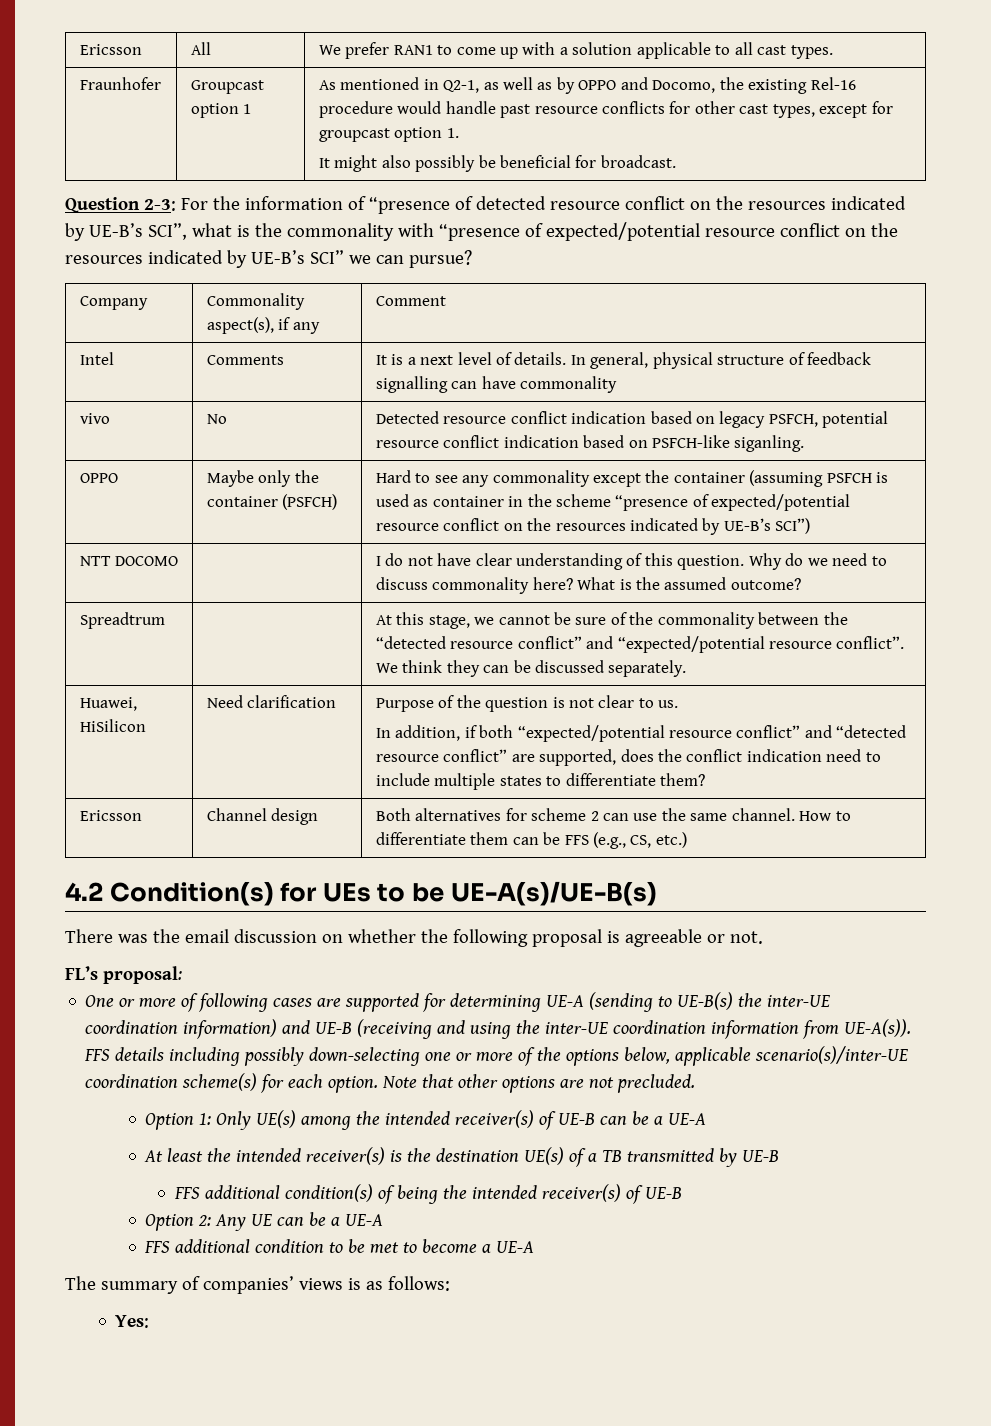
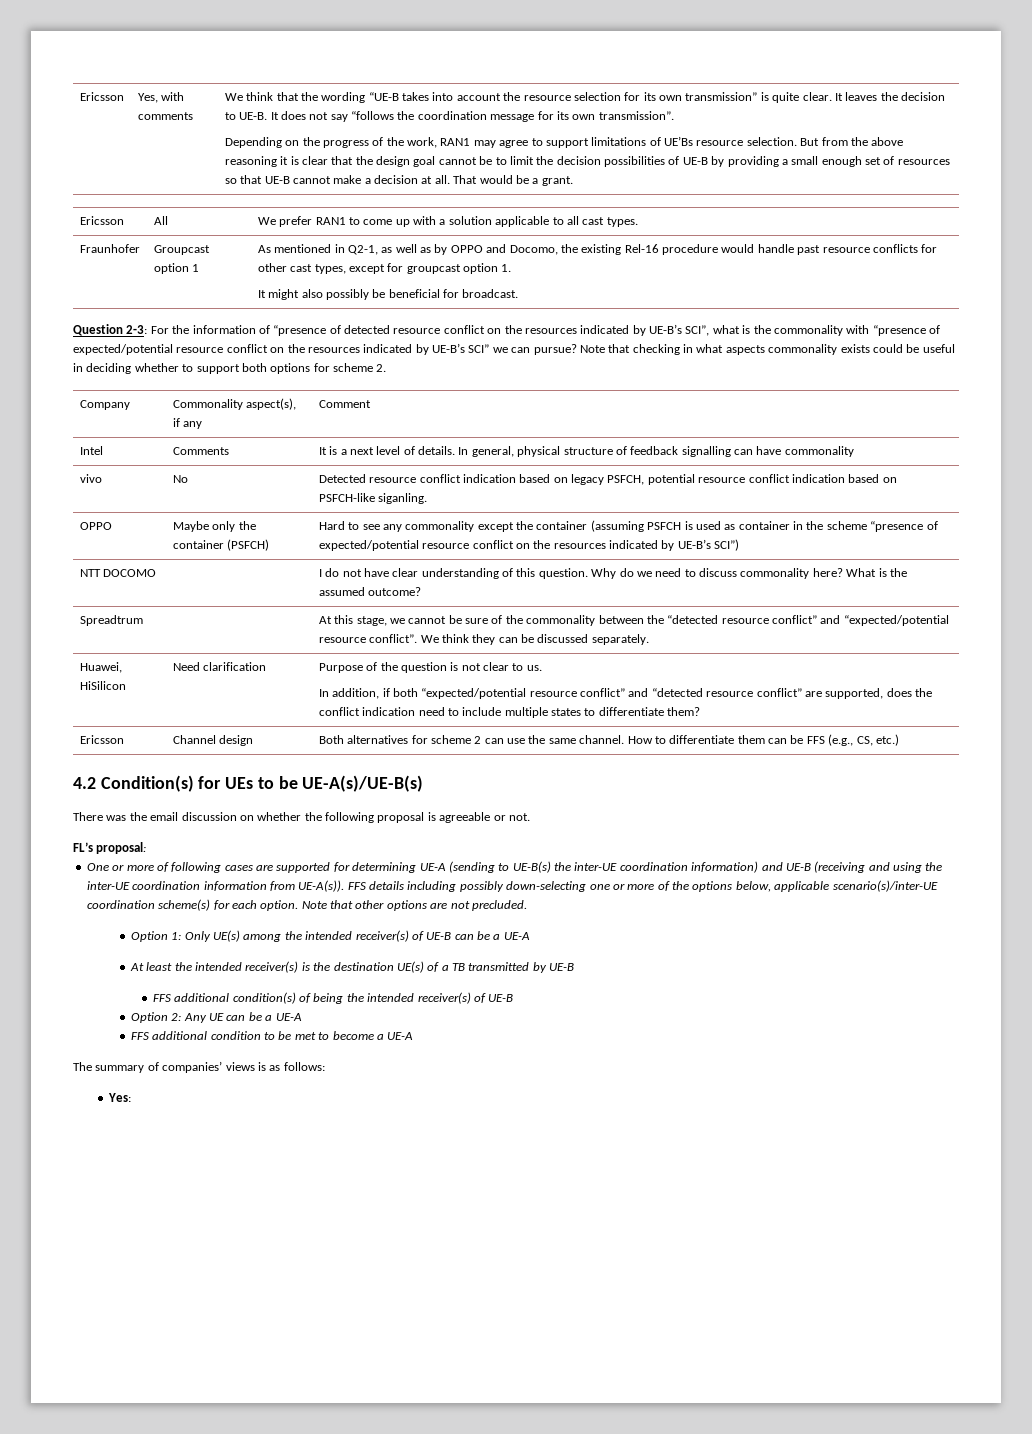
+ Ericsson | Yes, with comments | We think that the wording “UE-B takes into account the resource selection for its own transmission” is quite clear. It leaves the decision to UE-B. It does not say “follows the coordination message for its own transmission”.
+ Depending on the progress of the work, RAN1 may agree to support limitations of UE’Bs resource selection. But from the above reasoning it is clear that the design goal cannot be to limit the decision possibilities of UE-B by providing a small enough set of resources so that UE-B cannot make a decision at all. That would be a grant.
+ Note that checking in what aspects commonality exists could be useful in deciding whether to support both options for scheme 2.

